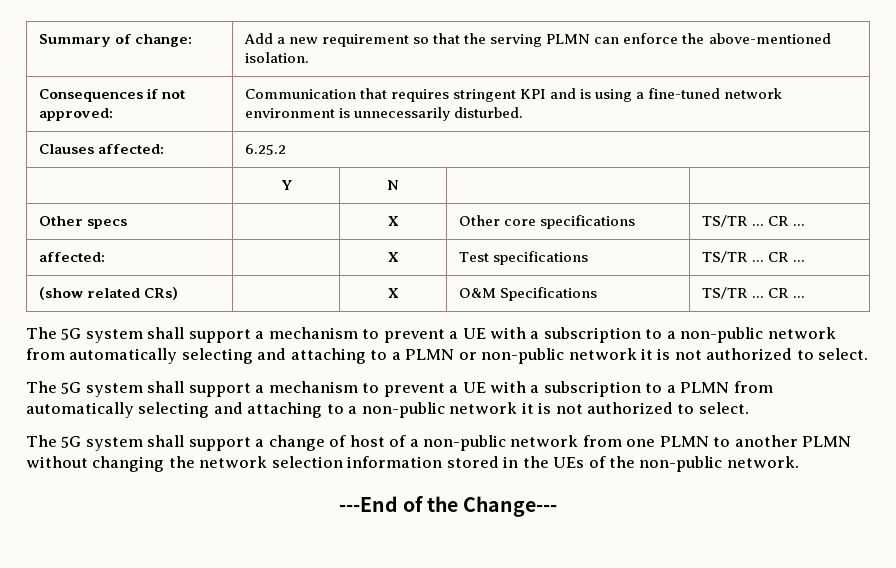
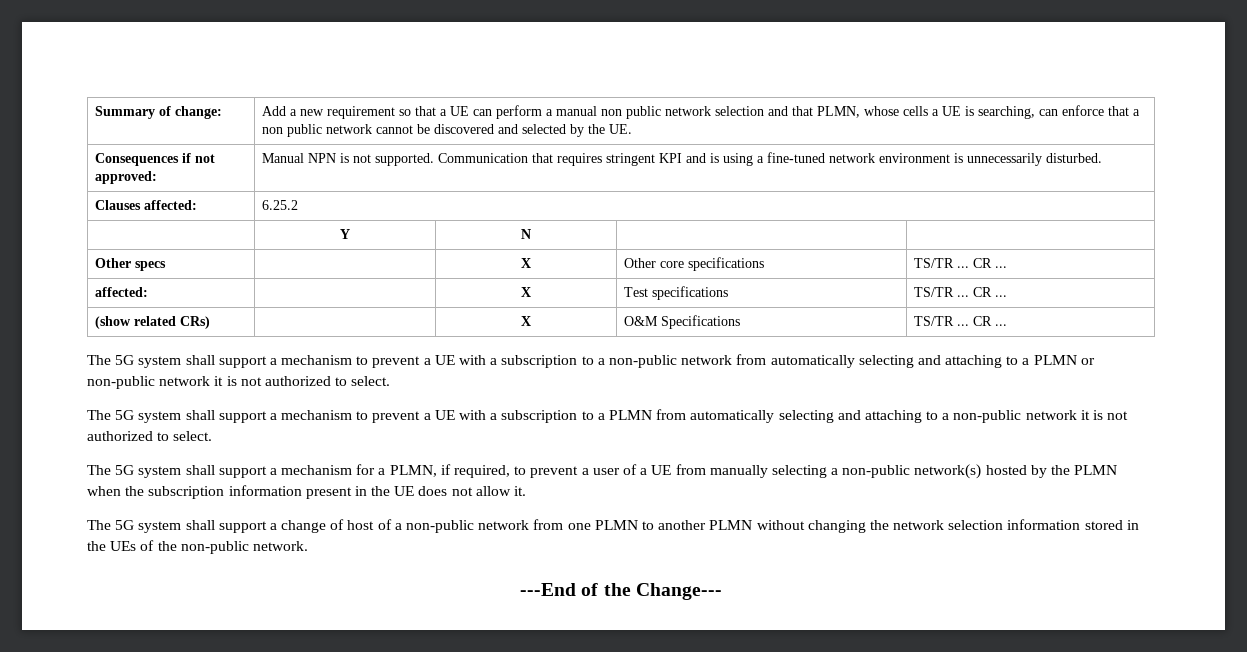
- Add a new requirement so that the serving PLMN can enforce the above-mentioned isolation.
+ Add a new requirement so that a UE can perform a manual non public network selection and that PLMN, whose cells a UE is searching, can enforce that a non public network cannot be discovered and selected by the UE.
- Consequences if not approved: | Communication that requires stringent KPI and is using a fine-tuned network environment is unnecessarily disturbed.
+ Consequences if not approved: | Manual NPN is not supported. Communication that requires stringent KPI and is using a fine-tuned network environment is unnecessarily disturbed.
+ The 5G system shall support a mechanism for a PLMN, if required, to prevent a user of a UE from manually selecting a non-public network(s) hosted by the PLMN when the subscription information present in the UE does not allow it.

